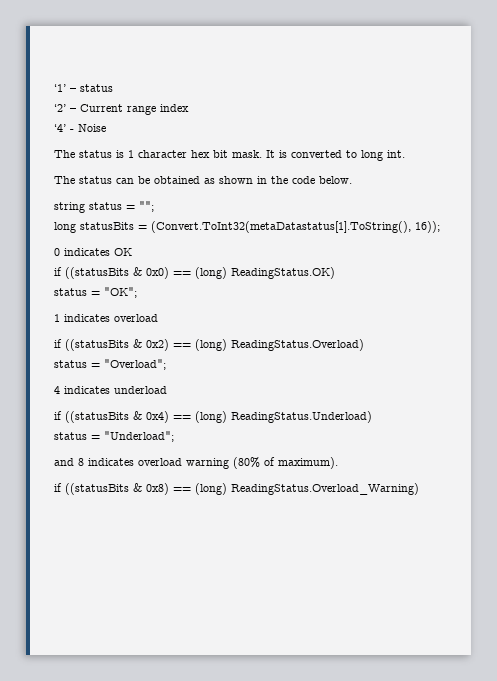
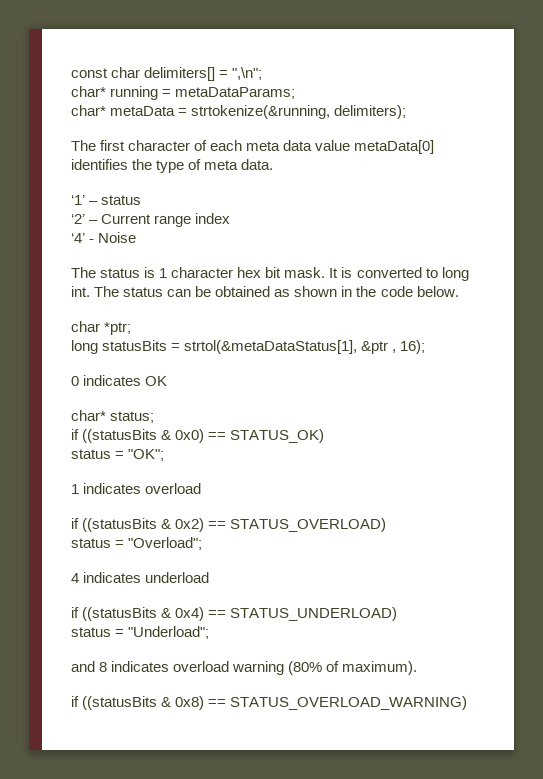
+ const char delimiters[] = ",\n";
+ char* running = metaDataParams;
+ char* metaData = strtokenize(&running, delimiters);
+ The first character of each meta data value metaData[0] identifies the type of meta data.
- It is converted to long int.
- The status can be obtained as shown in the code below.
+ It is converted to long int. The status can be obtained as shown in the code below.
- string status = "";
+ char *ptr;
- long statusBits = (Convert.ToInt32(metaDatastatus[1].ToString(), 16));
+ long statusBits = strtol(&metaDataStatus[1], &ptr , 16);
+ char* status;
- if ((statusBits & 0x0) == (long) ReadingStatus.OK)
+ if ((statusBits & 0x0) == STATUS_OK)
- if ((statusBits & 0x2) == (long) ReadingStatus.Overload)
+ if ((statusBits & 0x2) == STATUS_OVERLOAD)
- if ((statusBits & 0x4) == (long) ReadingStatus.Underload)
+ if ((statusBits & 0x4) == STATUS_UNDERLOAD)
- if ((statusBits & 0x8) == (long) ReadingStatus.Overload_Warning)
+ if ((statusBits & 0x8) == STATUS_OVERLOAD_WARNING)

